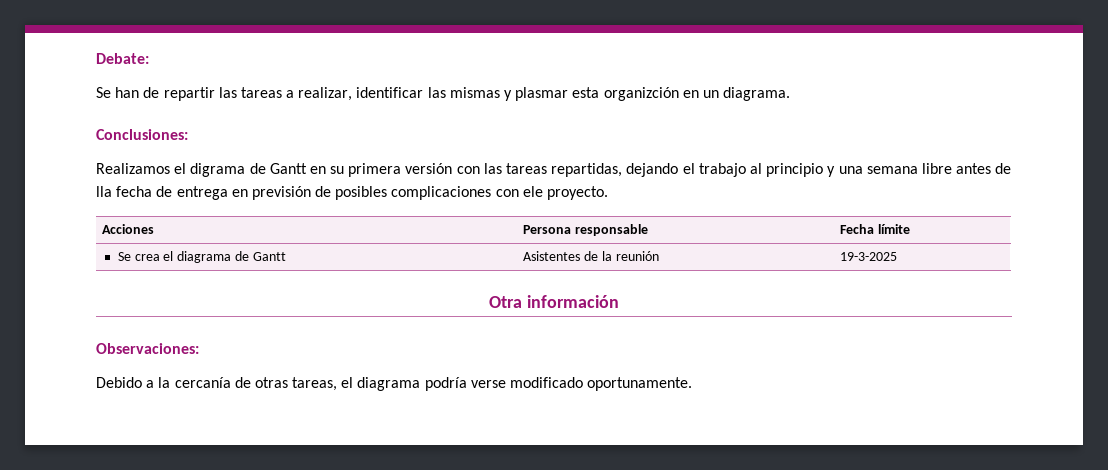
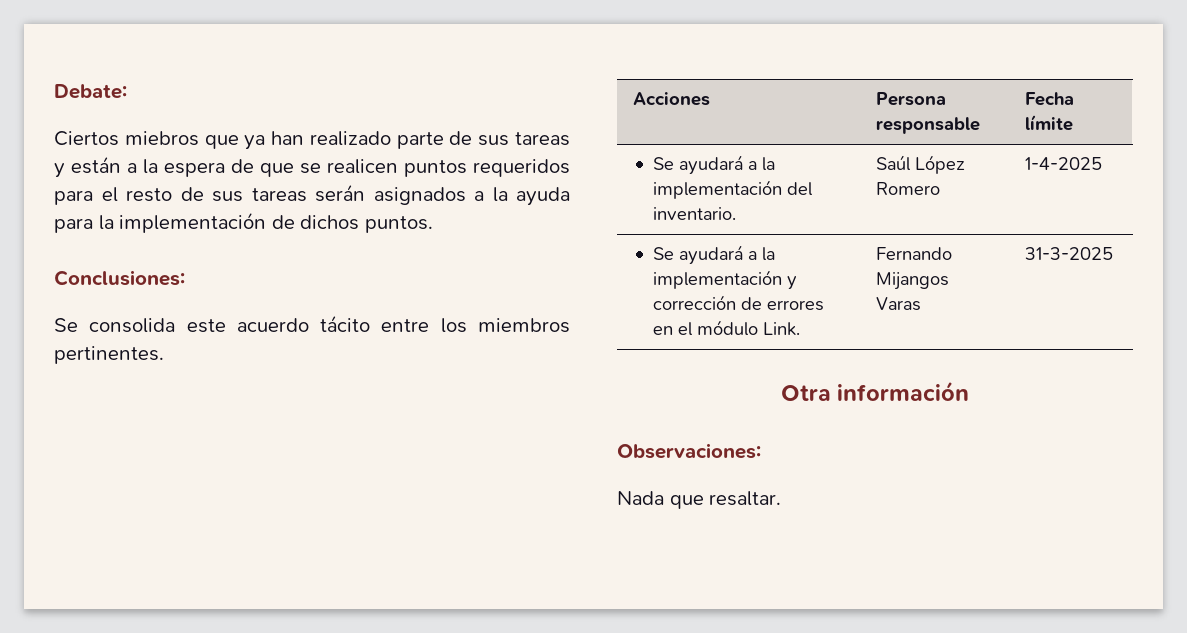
- Se han de repartir las tareas a realizar, identificar las mismas y plasmar esta organizción en un diagrama.
+ Ciertos miebros que ya han realizado parte de sus tareas y están a la espera de que se realicen puntos requeridos para el resto de sus tareas serán asignados a la ayuda para la implementación de dichos puntos.
  Conclusiones:
- Realizamos el digrama de Gantt en su primera versión con las tareas repartidas, dejando el trabajo al principio y una semana libre antes de lla fecha de entrega en previsión de posibles complicaciones con ele proyecto.
+ Se consolida este acuerdo tácito entre los miembros pertinentes.
- Se crea el diagrama de Gantt | Asistentes de la reunión | 19-3-2025
+ Se ayudará a la implementación del inventario. | Saúl López Romero | 1-4-2025
+ Se ayudará a la implementación y corrección de errores en el módulo Link. | Fernando Mijangos Varas | 31-3-2025
  Otra información
  Observaciones:
- Debido a la cercanía de otras tareas, el diagrama podría verse modificado oportunamente.
+ Nada que resaltar.

